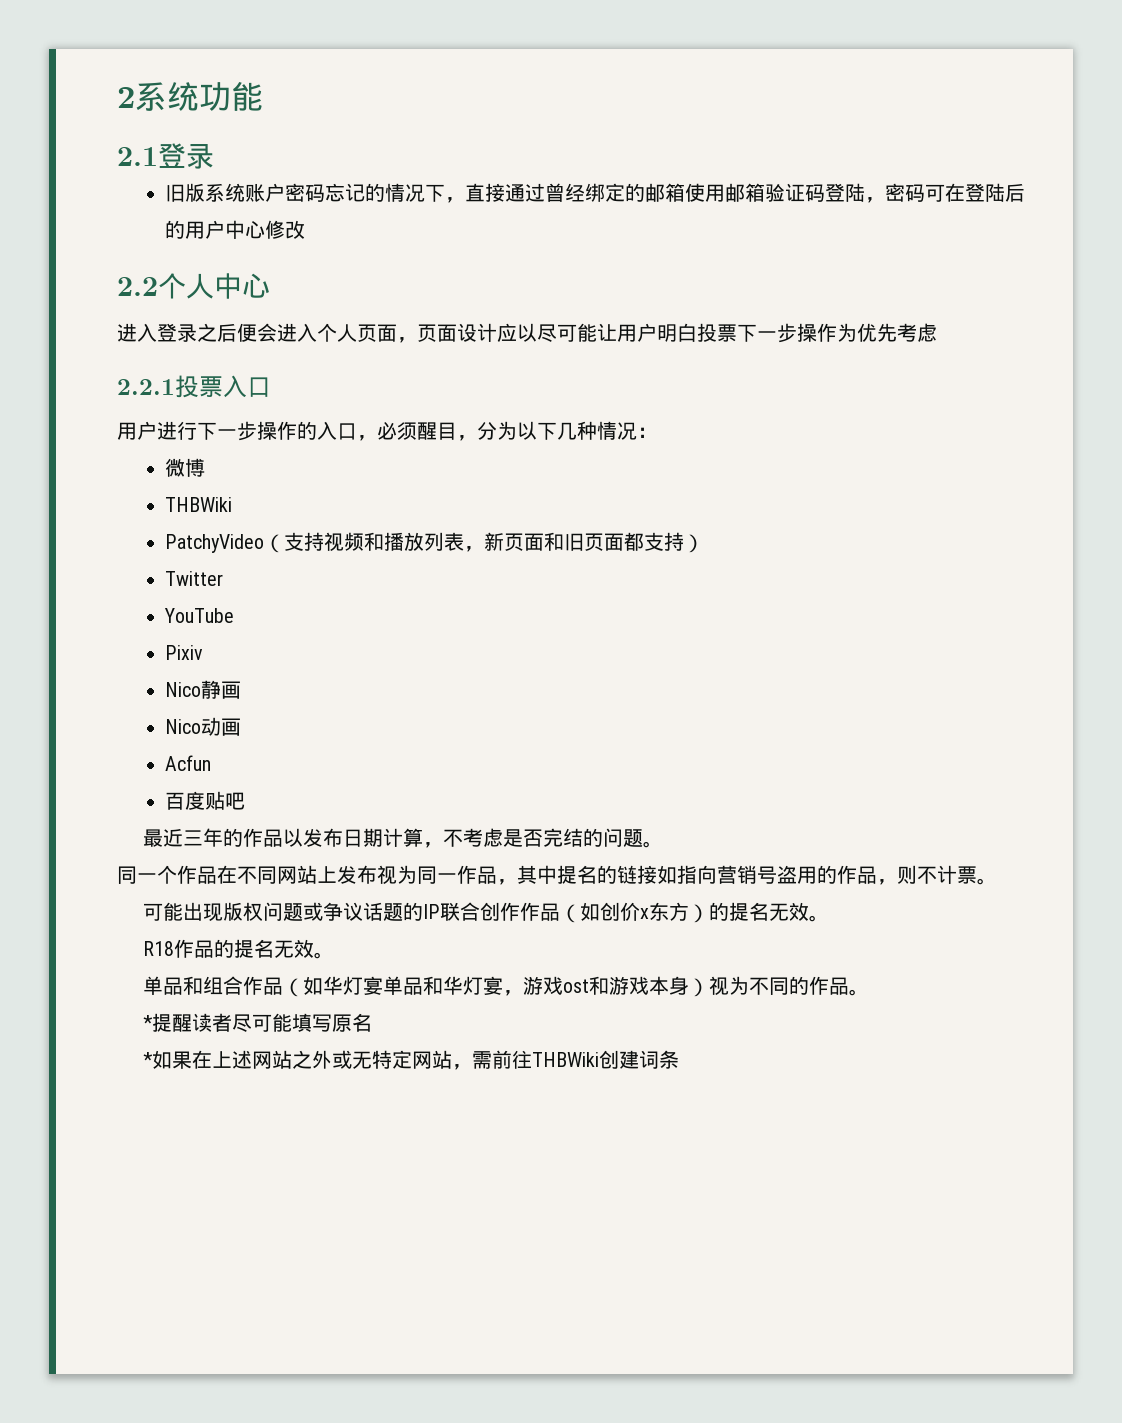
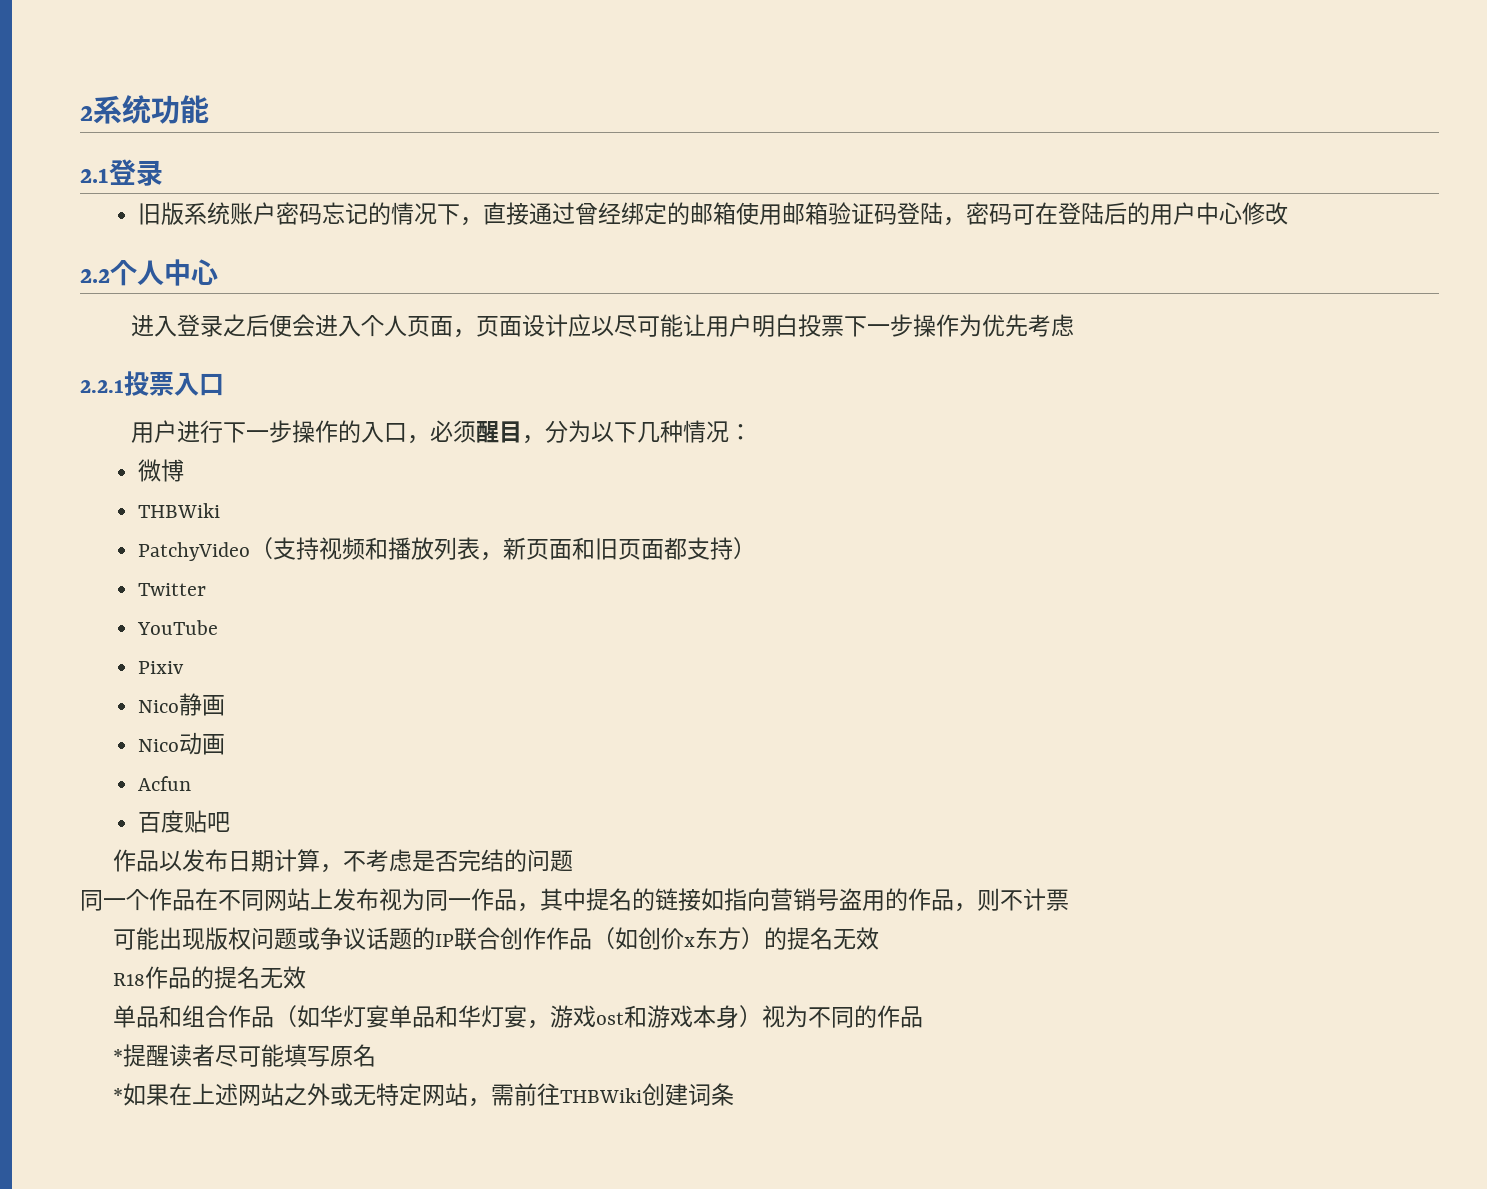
- 最近三年的作品以发布日期计算，不考虑是否完结的问题。
+ 作品以发布日期计算，不考虑是否完结的问题
- 同一个作品在不同网站上发布视为同一作品，其中提名的链接如指向营销号盗用的作品，则不计票。
+ 同一个作品在不同网站上发布视为同一作品，其中提名的链接如指向营销号盗用的作品，则不计票
- 可能出现版权问题或争议话题的IP联合创作作品（如创价x东方）的提名无效。
+ 可能出现版权问题或争议话题的IP联合创作作品（如创价x东方）的提名无效
- R18作品的提名无效。
+ R18作品的提名无效
- 单品和组合作品（如华灯宴单品和华灯宴，游戏ost和游戏本身）视为不同的作品。
+ 单品和组合作品（如华灯宴单品和华灯宴，游戏ost和游戏本身）视为不同的作品

